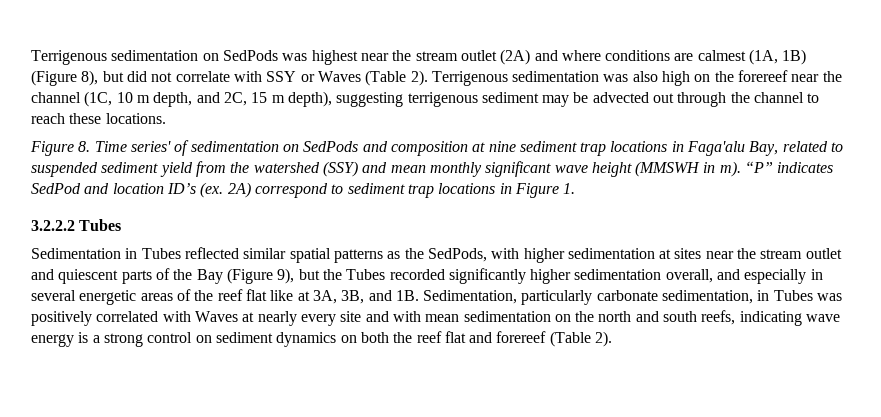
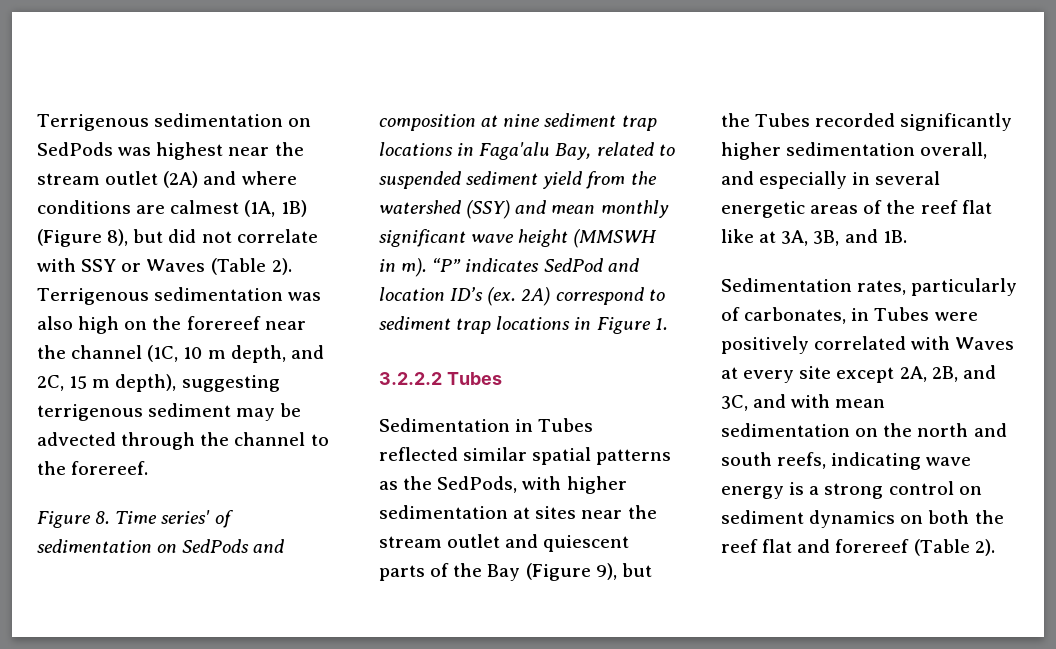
- Terrigenous sedimentation was also high on the forereef near the channel (1C, 10 m depth, and 2C, 15 m depth), suggesting terrigenous sediment may be advected out through the channel to reach these locations.
+ Terrigenous sedimentation was also high on the forereef near the channel (1C, 10 m depth, and 2C, 15 m depth), suggesting terrigenous sediment may be advected through the channel to the forereef.
- Sedimentation in Tubes reflected similar spatial patterns as the SedPods, with higher sedimentation at sites near the stream outlet and quiescent parts of the Bay (Figure 9), but the Tubes recorded significantly higher sedimentation overall, and especially in several energetic areas of the reef flat like at 3A, 3B, and 1B. Sedimentation, particularly carbonate sedimentation, in Tubes was positively correlated with Waves at nearly every site and with mean sedimentation on the north and south reefs, indicating wave energy is a strong control on sediment dynamics on both the reef flat and forereef (Table 2).
+ Sedimentation in Tubes reflected similar spatial patterns as the SedPods, with higher sedimentation at sites near the stream outlet and quiescent parts of the Bay (Figure 9), but the Tubes recorded significantly higher sedimentation overall, and especially in several energetic areas of the reef flat like at 3A, 3B, and 1B.
+ Sedimentation rates, particularly of carbonates, in Tubes were positively correlated with Waves at every site except 2A, 2B, and 3C, and with mean sedimentation on the north and south reefs, indicating wave energy is a strong control on sediment dynamics on both the reef flat and forereef (Table 2).

